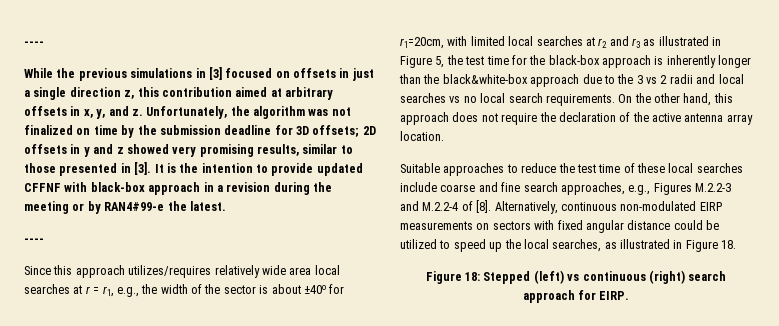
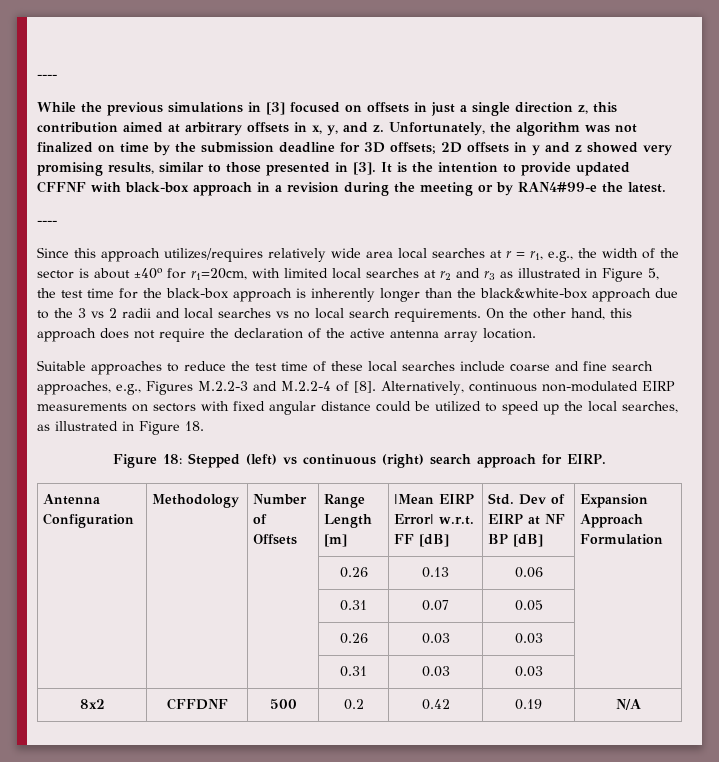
+ Antenna Configuration | Methodology | Number of Offsets | Range Length [m] | |Mean EIRP Error| w.r.t. FF [dB] | Std. Dev of EIRP at NF BP [dB] | Expansion Approach Formulation
+ | | | 0.26 | 0.13 | 0.06 |
+ | | | 0.31 | 0.07 | 0.05 |
+ | | | 0.26 | 0.03 | 0.03 |
+ | | | 0.31 | 0.03 | 0.03 |
+ 8x2 | CFFDNF | 500 | 0.2 | 0.42 | 0.19 | N/A

